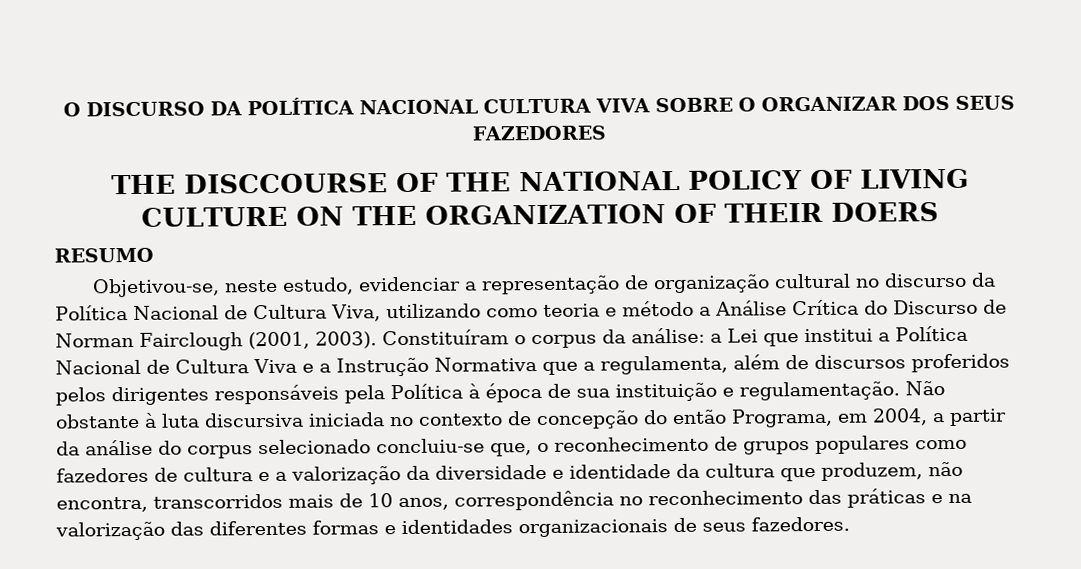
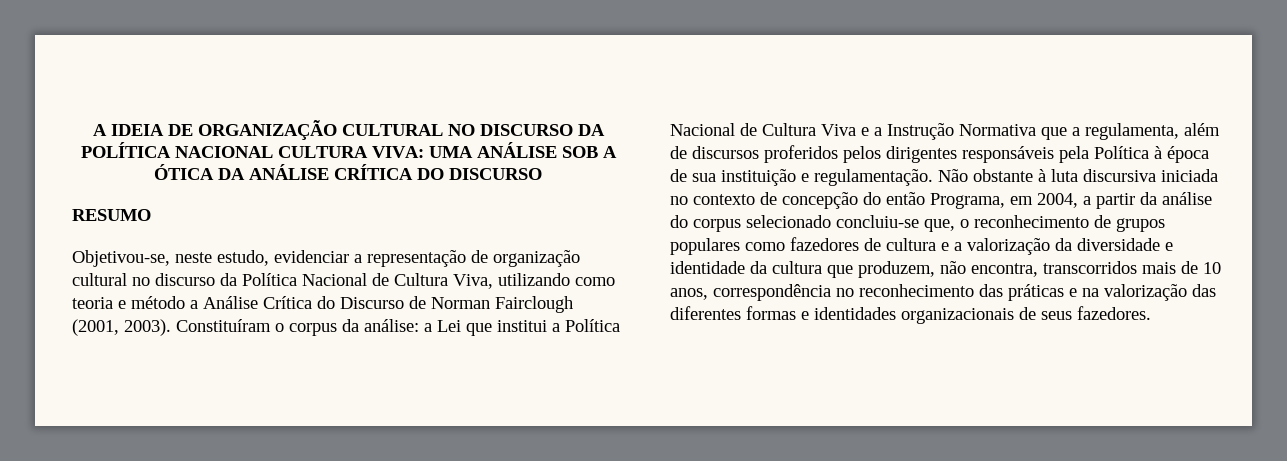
- O DISCURSO DA POLÍTICA NACIONAL CULTURA VIVA SOBRE O ORGANIZAR DOS SEUS FAZEDORES
- THE DISCCOURSE OF THE NATIONAL POLICY OF LIVING CULTURE ON THE ORGANIZATION OF THEIR DOERS
+ A IDEIA DE ORGANIZAÇÃO CULTURAL NO DISCURSO DA POLÍTICA NACIONAL CULTURA VIVA: UMA ANÁLISE SOB A ÓTICA DA ANÁLISE CRÍTICA DO DISCURSO

